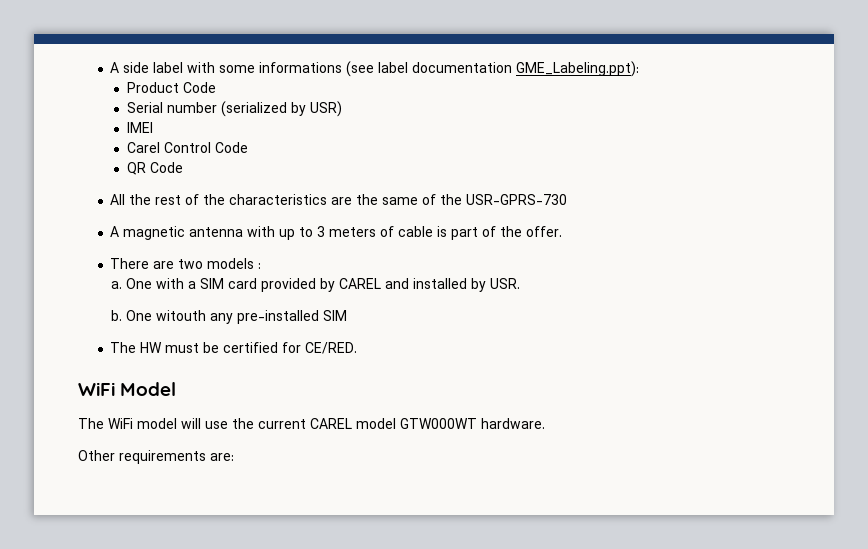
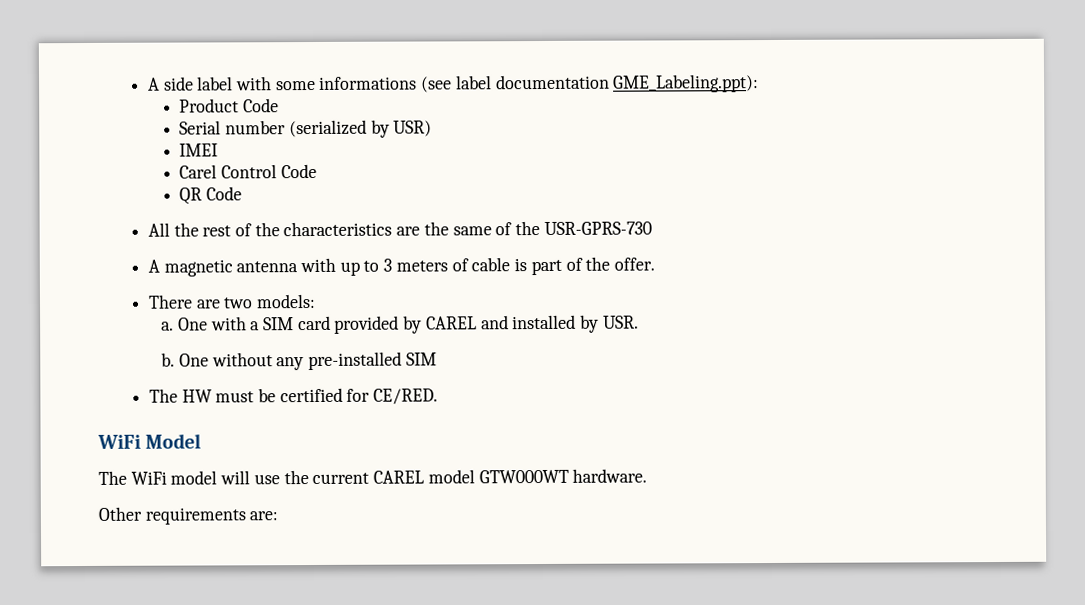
- There are two models :
+ There are two models:
- One witouth any pre-installed SIM
+ One without any pre-installed SIM

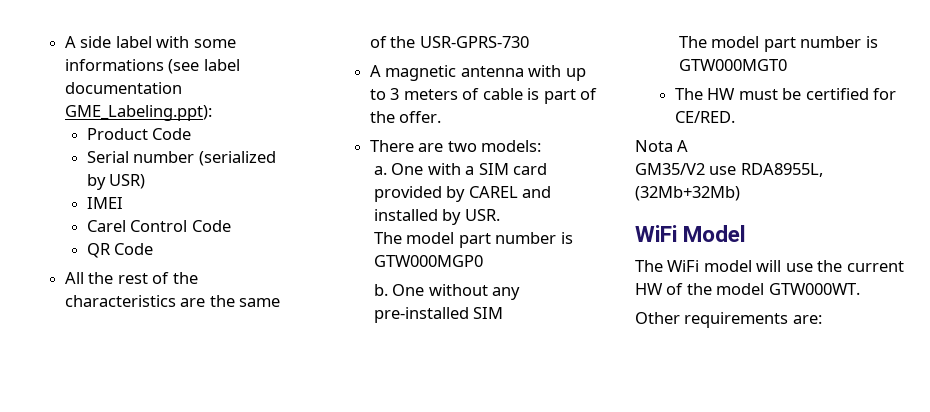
+ The model part number is GTW000MGP0
+ The model part number is GTW000MGT0
+ Nota A
+ GM35/V2 use RDA8955L, (32Mb+32Mb)
- The WiFi model will use the current CAREL model GTW000WT hardware.
+ The WiFi model will use the current HW of the model GTW000WT.

